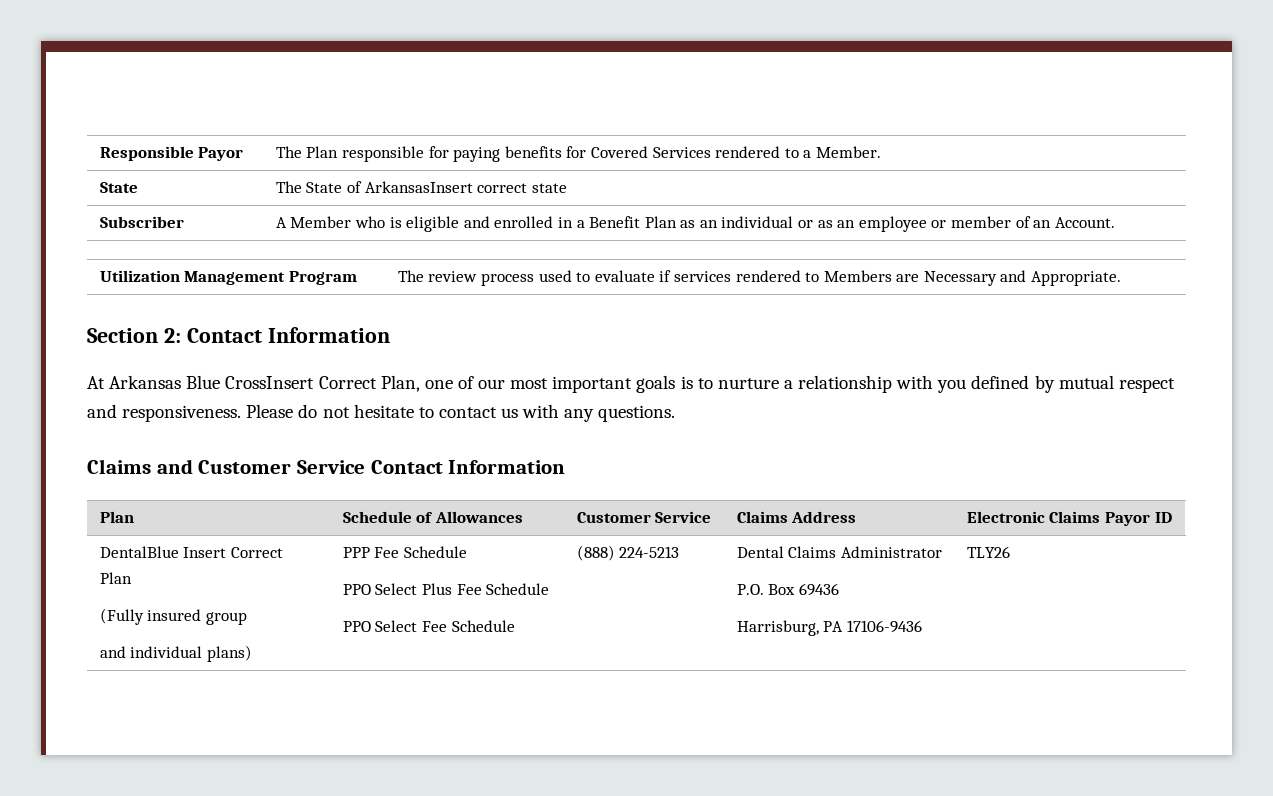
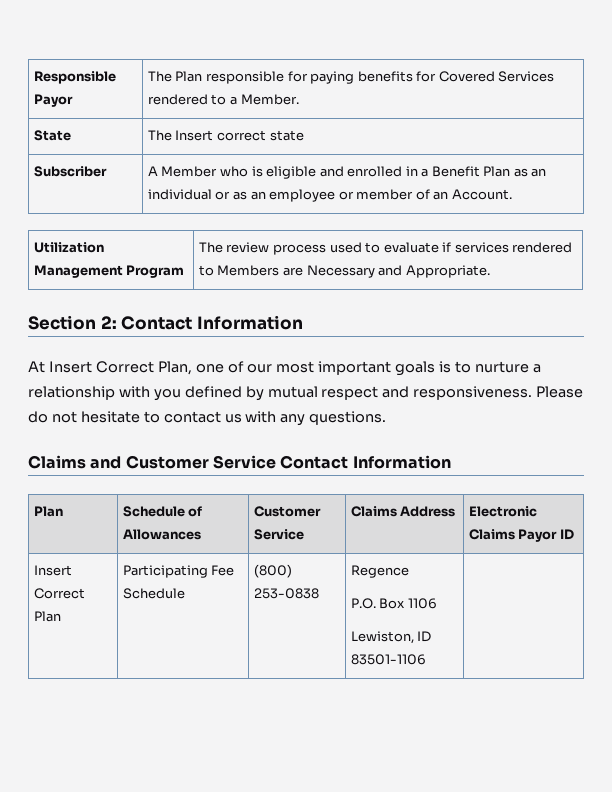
- State | The State of ArkansasInsert correct state
+ State | The Insert correct state
- At Arkansas Blue CrossInsert Correct Plan, one of our most important goals is to nurture a relationship with you defined by mutual respect and responsiveness.
+ At Insert Correct Plan, one of our most important goals is to nurture a relationship with you defined by mutual respect and responsiveness.
- DentalBlue Insert Correct Plan
- (Fully insured group
- and individual plans) | PPP Fee Schedule
- PPO Select Plus Fee Schedule
- PPO Select Fee Schedule | (888) 224-5213 | Dental Claims Administrator
- P.O. Box 69436
- Harrisburg, PA 17106-9436 | TLY26
+ Insert Correct Plan | Participating Fee Schedule | (800) 253-0838 | Regence
+ P.O. Box 1106
+ Lewiston, ID 83501-1106 |

